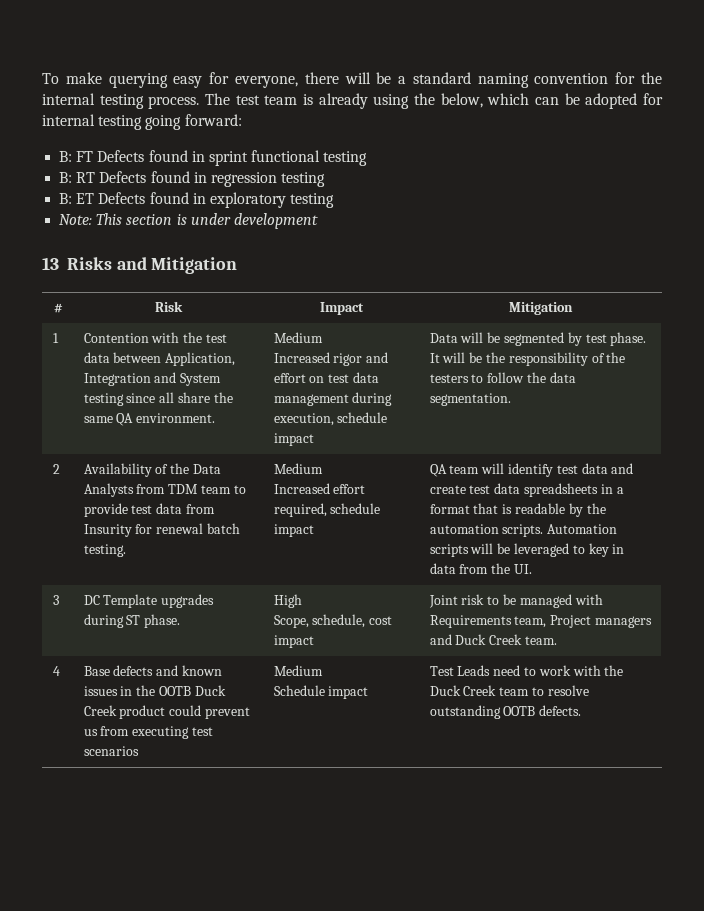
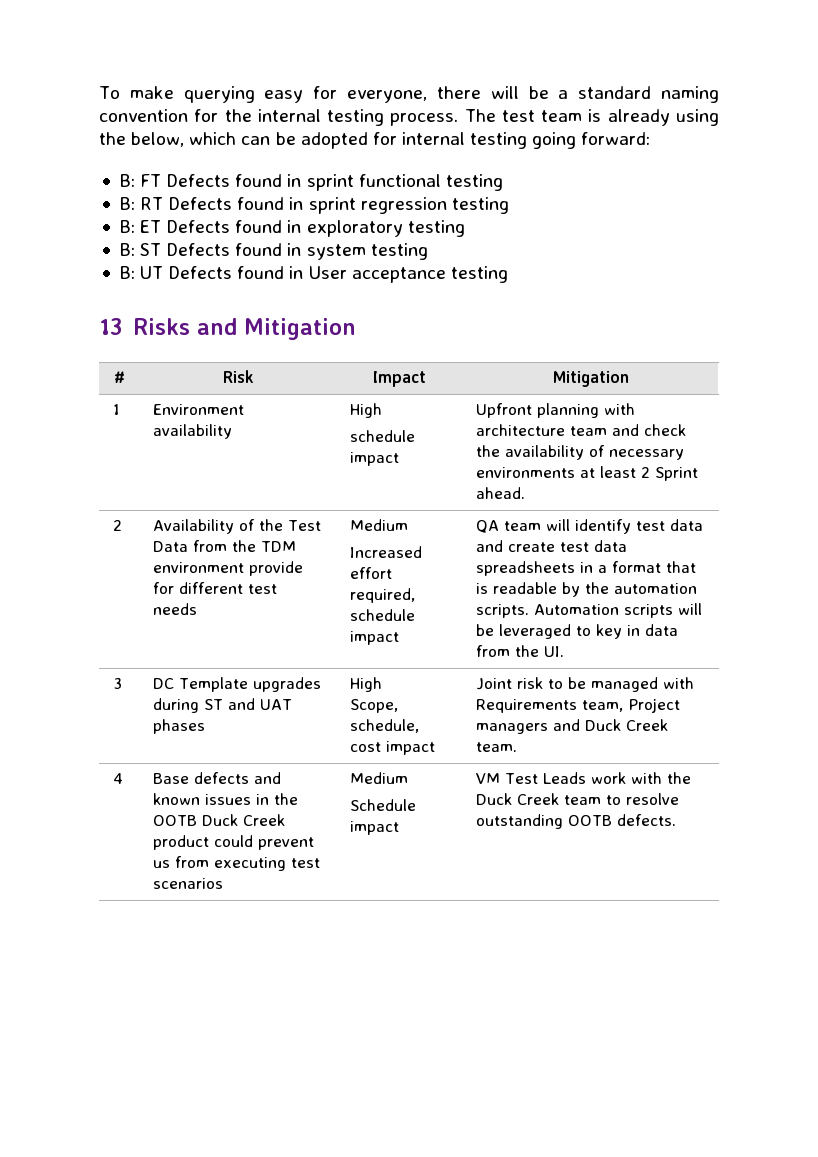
- B: RT Defects found in regression testing
+ B: RT Defects found in sprint regression testing
- Note: This section is under development
+ B: ST Defects found in system testing
+ B: UT Defects found in User acceptance testing
- Contention with the test data between Application, Integration and System testing since all share the same QA environment. | Medium
- Increased rigor and effort on test data management during execution, schedule impact | Data will be segmented by test phase. It will be the responsibility of the testers to follow the data segmentation.
- 2 | Availability of the Data Analysts from TDM team to provide test data from Insurity for renewal batch testing.
+ Environment availability | High
+ schedule impact | Upfront planning with architecture team and check the availability of necessary environments at least 2 Sprint ahead.
+ 2 | Availability of the Test Data from the TDM environment provide for different test needs
- 3 | DC Template upgrades during ST phase. | High
+ 3 | DC Template upgrades during ST and UAT phases | High
  4 | Base defects and known issues in the OOTB Duck Creek product could prevent us from executing test scenarios | Medium
- Schedule impact | Test Leads need to work with the Duck Creek team to resolve outstanding OOTB defects.
+ Schedule impact | VM Test Leads work with the Duck Creek team to resolve outstanding OOTB defects.

